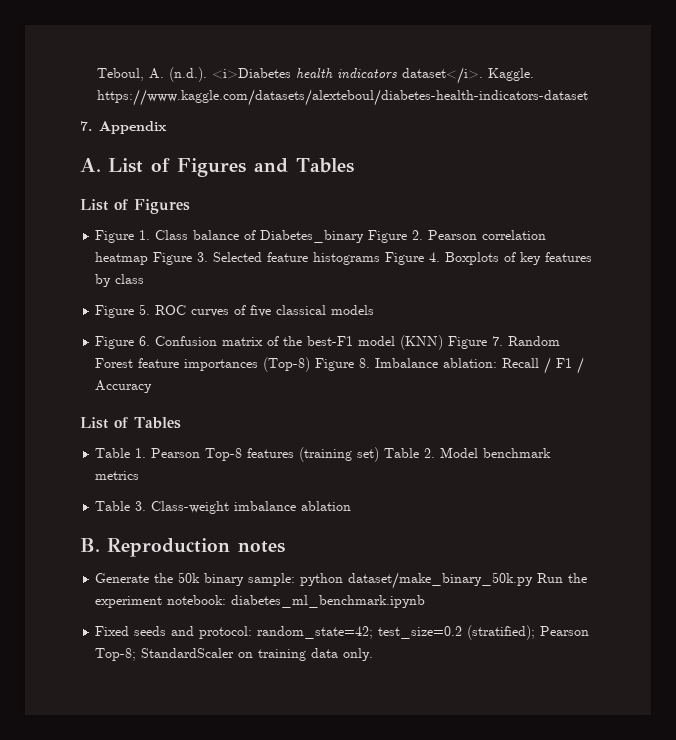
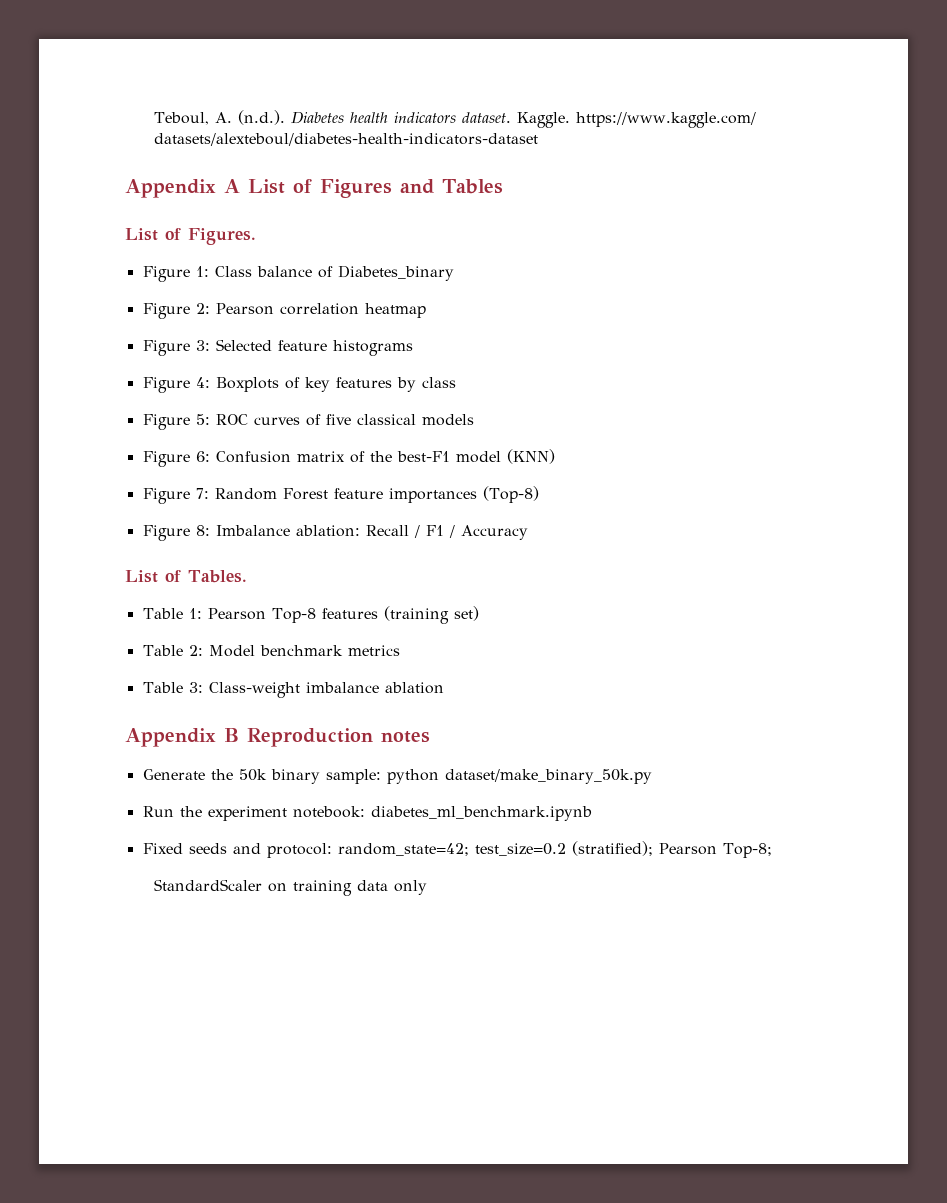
- Teboul, A. (n.d.). <i>Diabetes health indicators dataset</i>. Kaggle. https://www.kaggle.com/datasets/alexteboul/diabetes-health-indicators-dataset
- 7. Appendix
- A. List of Figures and Tables
- List of Figures
- Figure 1. Class balance of Diabetes_binary Figure 2. Pearson correlation heatmap Figure 3. Selected feature histograms Figure 4. Boxplots of key features by class
+ Teboul, A. (n.d.). Diabetes health indicators dataset. Kaggle. https://www.kaggle.com/ datasets/alexteboul/diabetes-health-indicators-dataset
+ Appendix A List of Figures and Tables
+ List of Figures.
+ Figure 1: Class balance of Diabetes_binary
+ Figure 2: Pearson correlation heatmap
+ Figure 3: Selected feature histograms
+ Figure 4: Boxplots of key features by class
- Figure 5. ROC curves of five classical models
+ Figure 5: ROC curves of five classical models
- Figure 6. Confusion matrix of the best-F1 model (KNN) Figure 7. Random Forest feature importances (Top-8) Figure 8. Imbalance ablation: Recall / F1 / Accuracy
+ Figure 6: Confusion matrix of the best-F1 model (KNN)
+ Figure 7: Random Forest feature importances (Top-8)
+ Figure 8: Imbalance ablation: Recall / F1 / Accuracy
- List of Tables
- Table 1. Pearson Top-8 features (training set) Table 2. Model benchmark metrics
+ List of Tables.
+ Table 1: Pearson Top-8 features (training set)
+ Table 2: Model benchmark metrics
- Table 3. Class-weight imbalance ablation
+ Table 3: Class-weight imbalance ablation
- B. Reproduction notes
+ Appendix B Reproduction notes
- Generate the 50k binary sample: python dataset/make_binary_50k.py Run the experiment notebook: diabetes_ml_benchmark.ipynb
+ Generate the 50k binary sample: python dataset/make_binary_50k.py
+ Run the experiment notebook: diabetes_ml_benchmark.ipynb
- Fixed seeds and protocol: random_state=42; test_size=0.2 (stratified); Pearson Top-8; StandardScaler on training data only.
+ Fixed seeds and protocol: random_state=42; test_size=0.2 (stratified); Pearson Top-8;
+ StandardScaler on training data only

